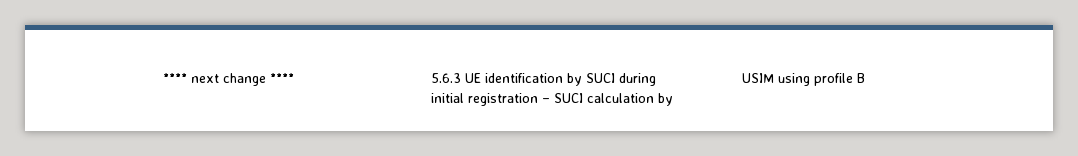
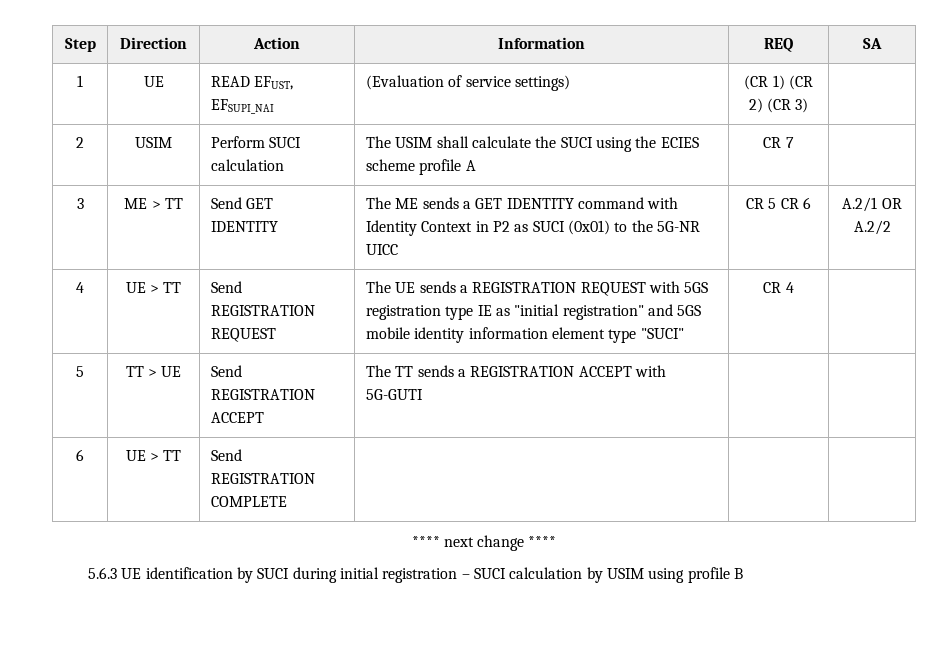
+ Step | Direction | Action | Information | REQ | SA
+ 1 | UE | READ EFUST, EFSUPI_NAI | (Evaluation of service settings) | (CR 1) (CR 2) (CR 3) |
+ 2 | USIM | Perform SUCI calculation | The USIM shall calculate the SUCI using the ECIES scheme profile A | CR 7 |
+ 3 | ME > TT | Send GET IDENTITY | The ME sends a GET IDENTITY command with Identity Context in P2 as SUCI (0x01) to the 5G-NR UICC | CR 5 CR 6 | A.2/1 OR A.2/2
+ 4 | UE > TT | Send REGISTRATION REQUEST | The UE sends a REGISTRATION REQUEST with 5GS registration type IE as "initial registration" and 5GS mobile identity information element type "SUCI" | CR 4 |
+ 5 | TT > UE | Send REGISTRATION ACCEPT | The TT sends a REGISTRATION ACCEPT with 5G-GUTI | |
+ 6 | UE > TT | Send REGISTRATION COMPLETE | | |

